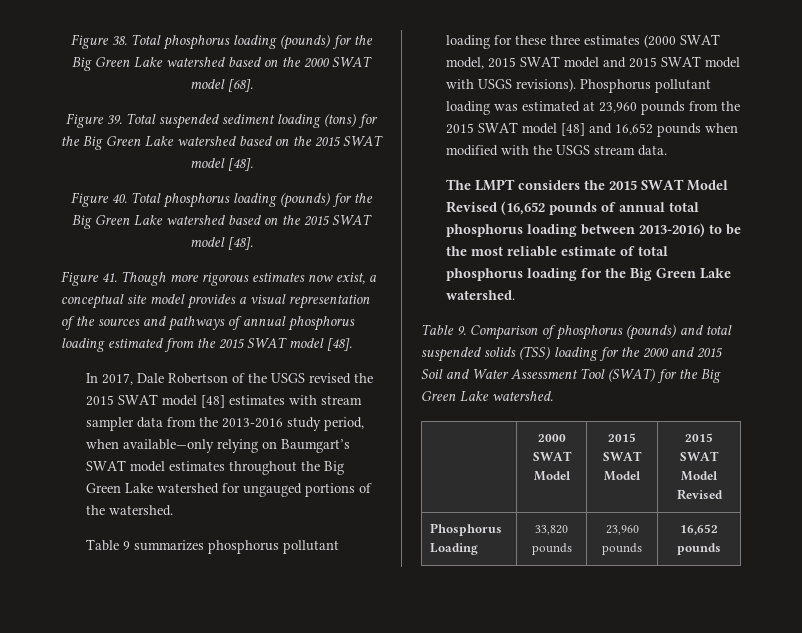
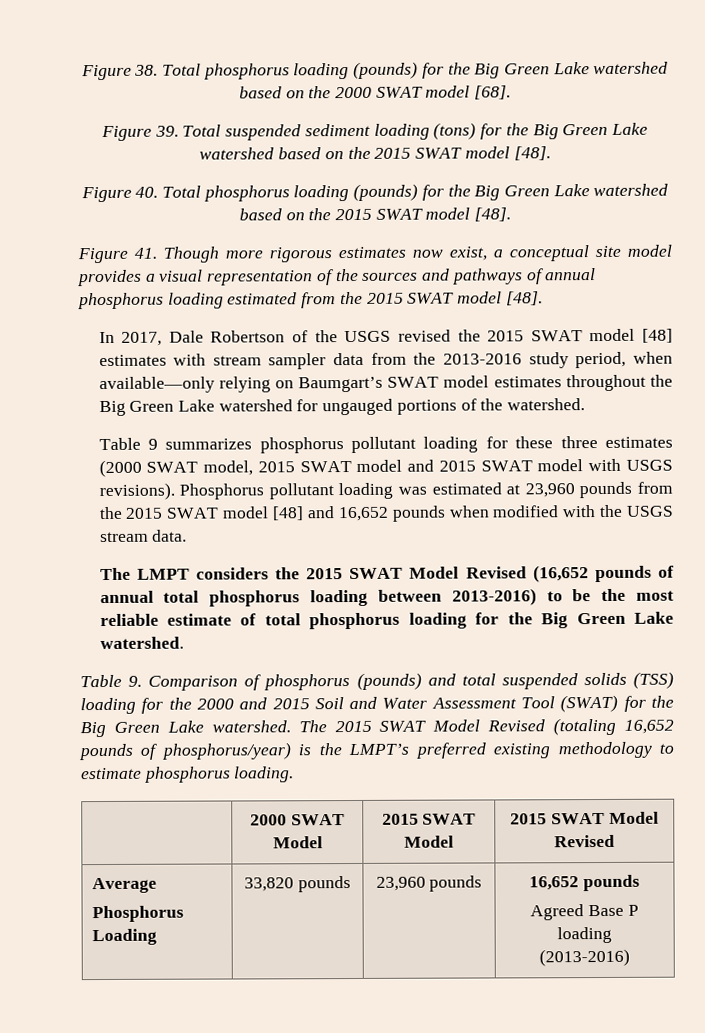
+ The 2015 SWAT Model Revised (totaling 16,652 pounds of phosphorus/year) is the LMPT’s preferred existing methodology to estimate phosphorus loading.
+ Average
  Phosphorus Loading | 33,820 pounds | 23,960 pounds | 16,652 pounds
+ Agreed Base P loading
+ (2013-2016)

